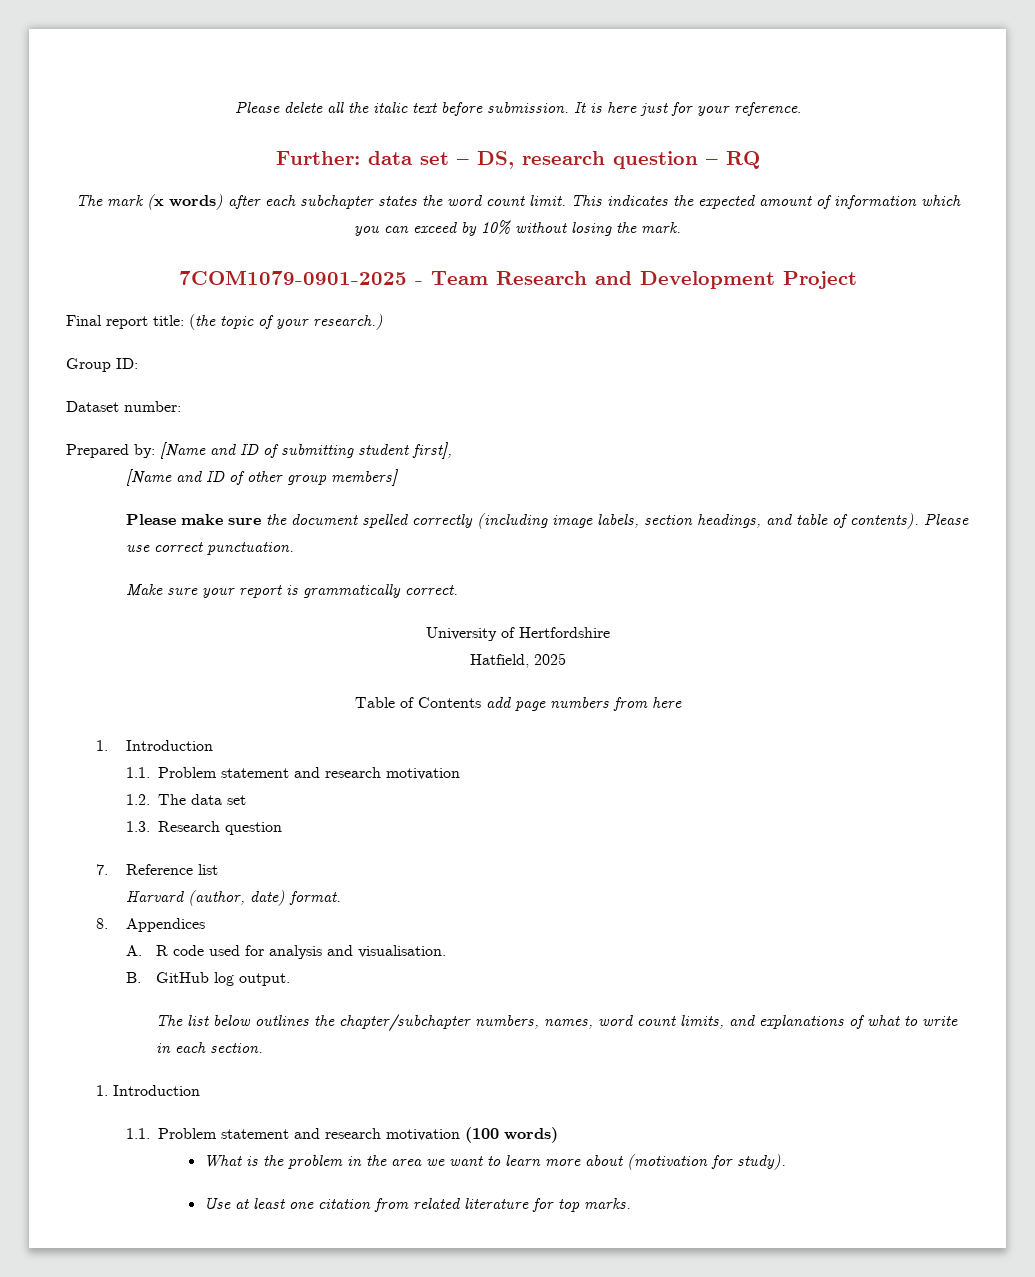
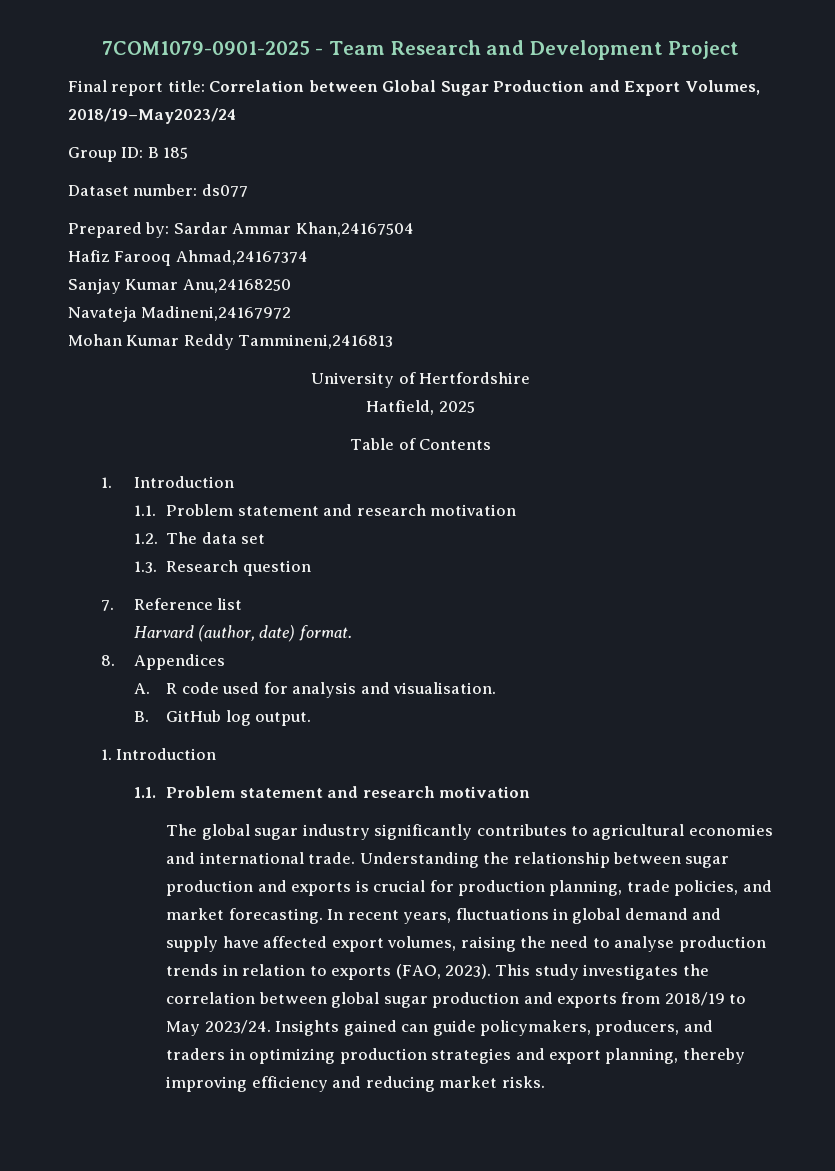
- Please delete all the italic text before submission. It is here just for your reference.
- Further: data set – DS, research question – RQ
- The mark (x words) after each subchapter states the word count limit. This indicates the expected amount of information which you can exceed by 10% without losing the mark.
- Final report title: (the topic of your research.)
+ Final report title: Correlation between Global Sugar Production and Export Volumes, 2018/19–May2023/24
- Group ID:
+ Group ID: B 185
- Dataset number:
+ Dataset number: ds077
- Prepared by: [Name and ID of submitting student first],
- [Name and ID of other group members]
- Please make sure the document spelled correctly (including image labels, section headings, and table of contents). Please use correct punctuation.
- Make sure your report is grammatically correct.
+ Prepared by: Sardar Ammar Khan,24167504
+ Hafiz Farooq Ahmad,24167374
+ Sanjay Kumar Anu,24168250
+ Navateja Madineni,24167972
+ Mohan Kumar Reddy Tammineni,2416813
- Table of Contents add page numbers from here
+ Table of Contents
  B. GitHub log output.
- The list below outlines the chapter/subchapter numbers, names, word count limits, and explanations of what to write in each section.
  1. Introduction
- 1.1. Problem statement and research motivation (100 words)
- What is the problem in the area we want to learn more about (motivation for study).
- Use at least one citation from related literature for top marks.
+ 1.1. Problem statement and research motivation
+ The global sugar industry significantly contributes to agricultural economies and international trade. Understanding the relationship between sugar production and exports is crucial for production planning, trade policies, and market forecasting. In recent years, fluctuations in global demand and supply have affected export volumes, raising the need to analyse production trends in relation to exports (FAO, 2023). This study investigates the correlation between global sugar production and exports from 2018/19 to May 2023/24. Insights gained can guide policymakers, producers, and traders in optimizing production strategies and export planning, thereby improving efficiency and reducing market risks.

